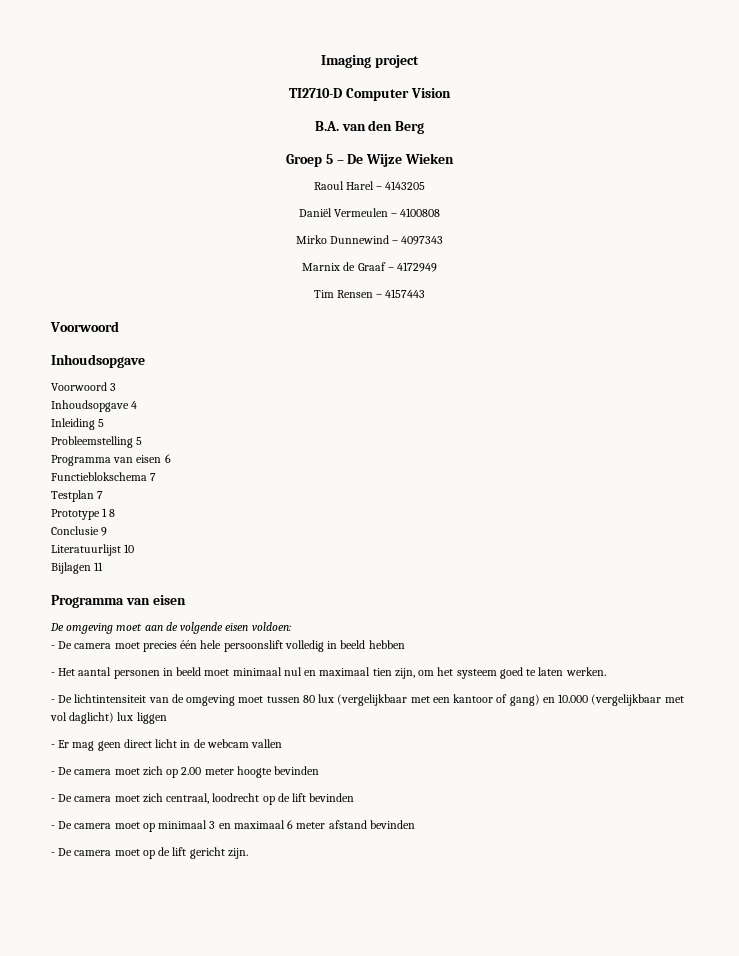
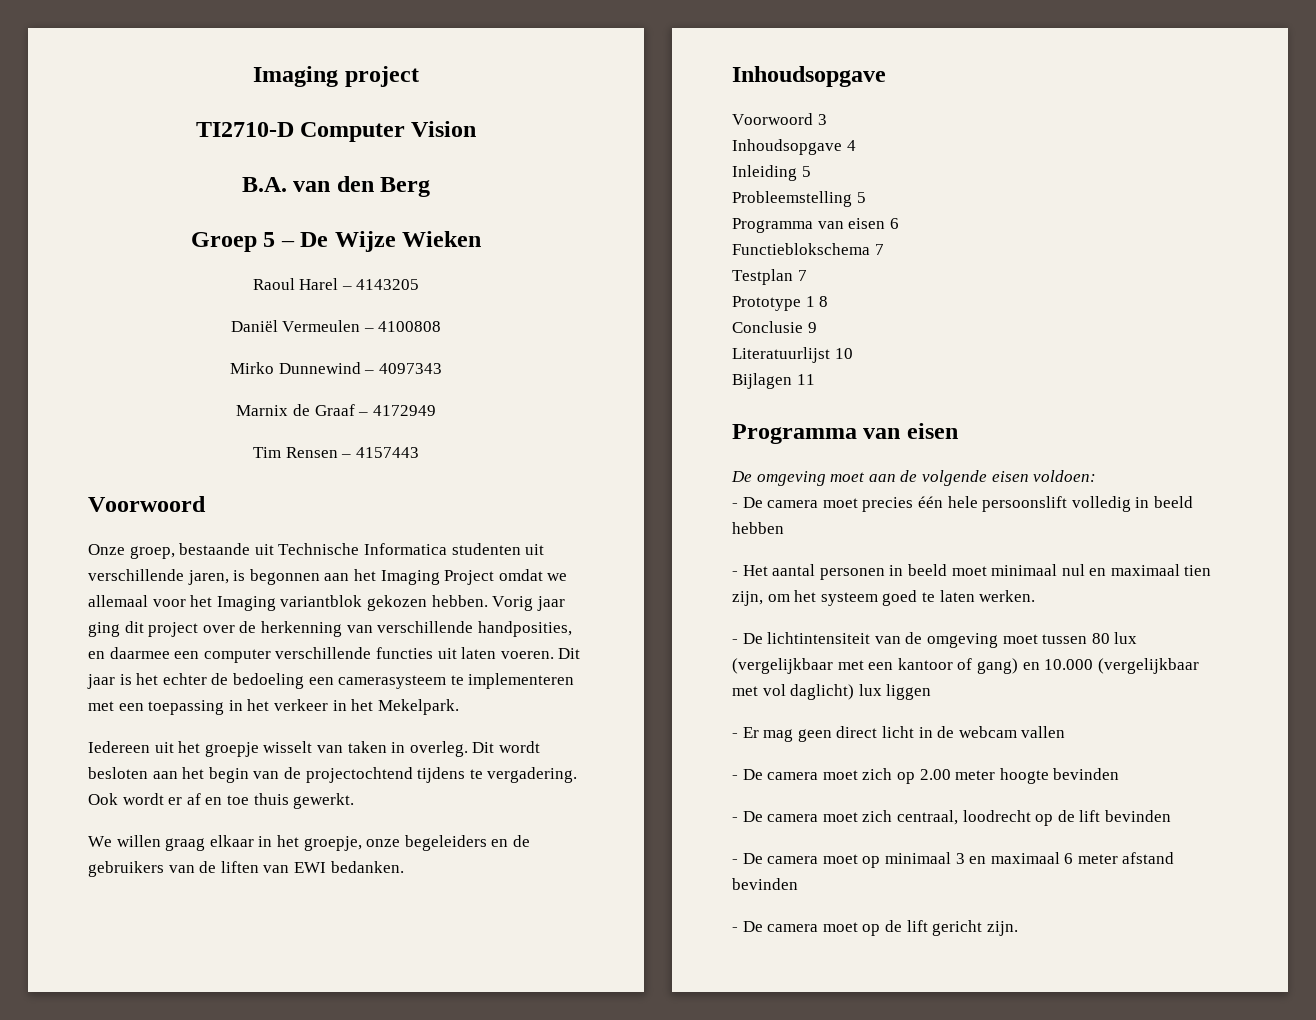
+ Onze groep, bestaande uit Technische Informatica studenten uit verschillende jaren, is begonnen aan het Imaging Project omdat we allemaal voor het Imaging variantblok gekozen hebben. Vorig jaar ging dit project over de herkenning van verschillende handposities, en daarmee een computer verschillende functies uit laten voeren. Dit jaar is het echter de bedoeling een camerasysteem te implementeren met een toepassing in het verkeer in het Mekelpark.
+ Iedereen uit het groepje wisselt van taken in overleg. Dit wordt besloten aan het begin van de projectochtend tijdens te vergadering. Ook wordt er af en toe thuis gewerkt.
+ We willen graag elkaar in het groepje, onze begeleiders en de gebruikers van de liften van EWI bedanken.

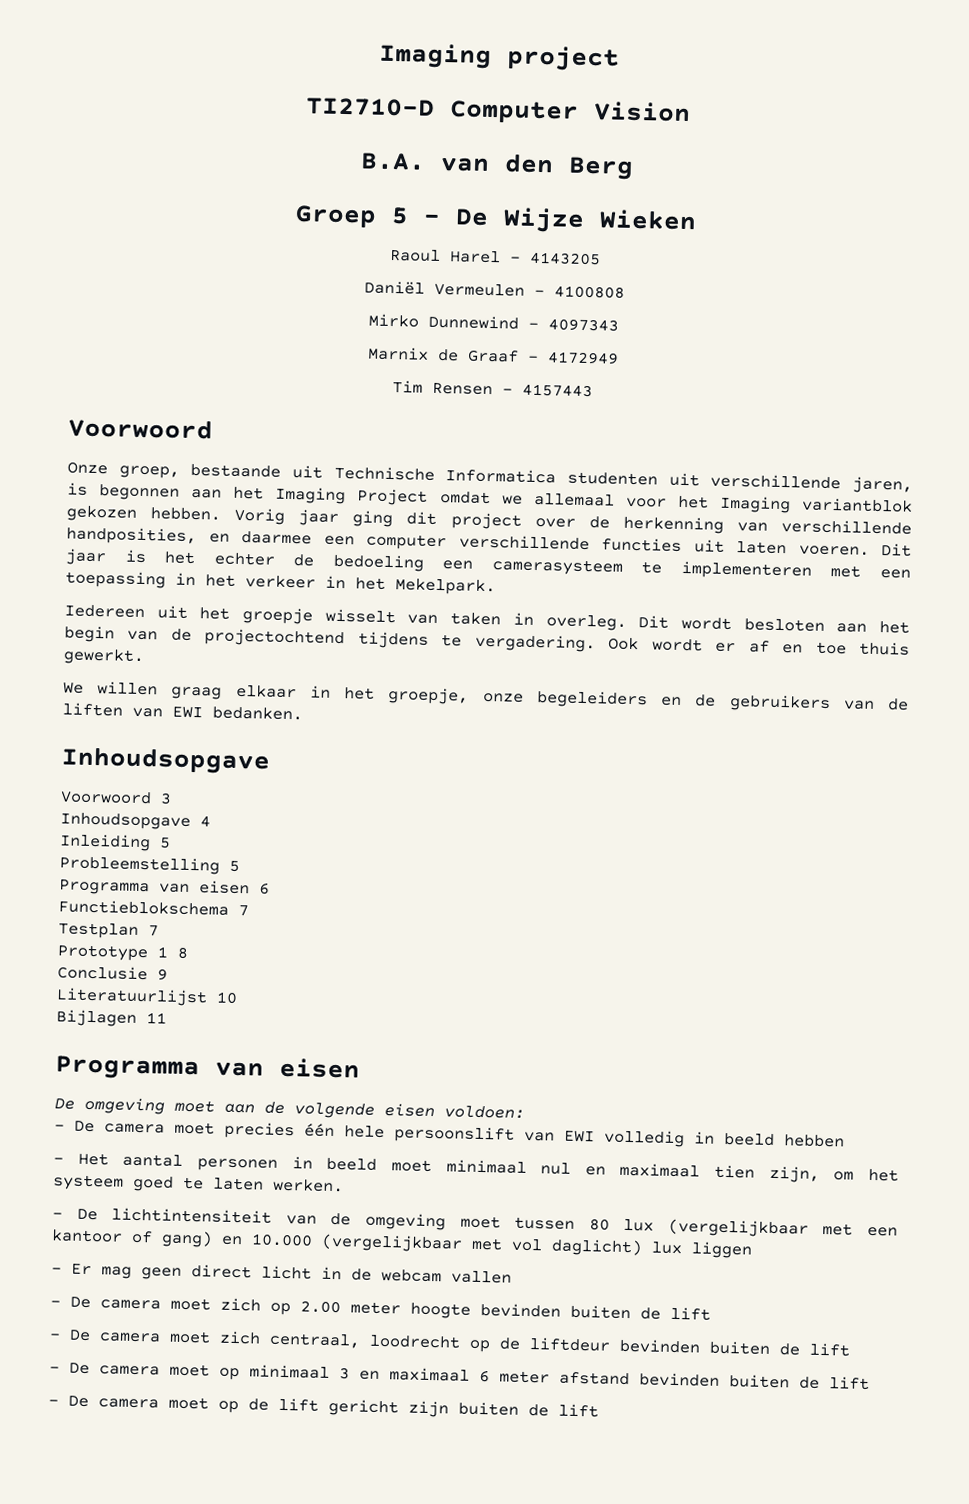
- - De camera moet precies één hele persoonslift volledig in beeld hebben
+ - De camera moet precies één hele persoonslift van EWI volledig in beeld hebben
- - De camera moet zich op 2.00 meter hoogte bevinden
+ - De camera moet zich op 2.00 meter hoogte bevinden buiten de lift
- - De camera moet zich centraal, loodrecht op de lift bevinden
+ - De camera moet zich centraal, loodrecht op de liftdeur bevinden buiten de lift
- - De camera moet op minimaal 3 en maximaal 6 meter afstand bevinden
+ - De camera moet op minimaal 3 en maximaal 6 meter afstand bevinden buiten de lift
- - De camera moet op de lift gericht zijn.
+ - De camera moet op de lift gericht zijn buiten de lift

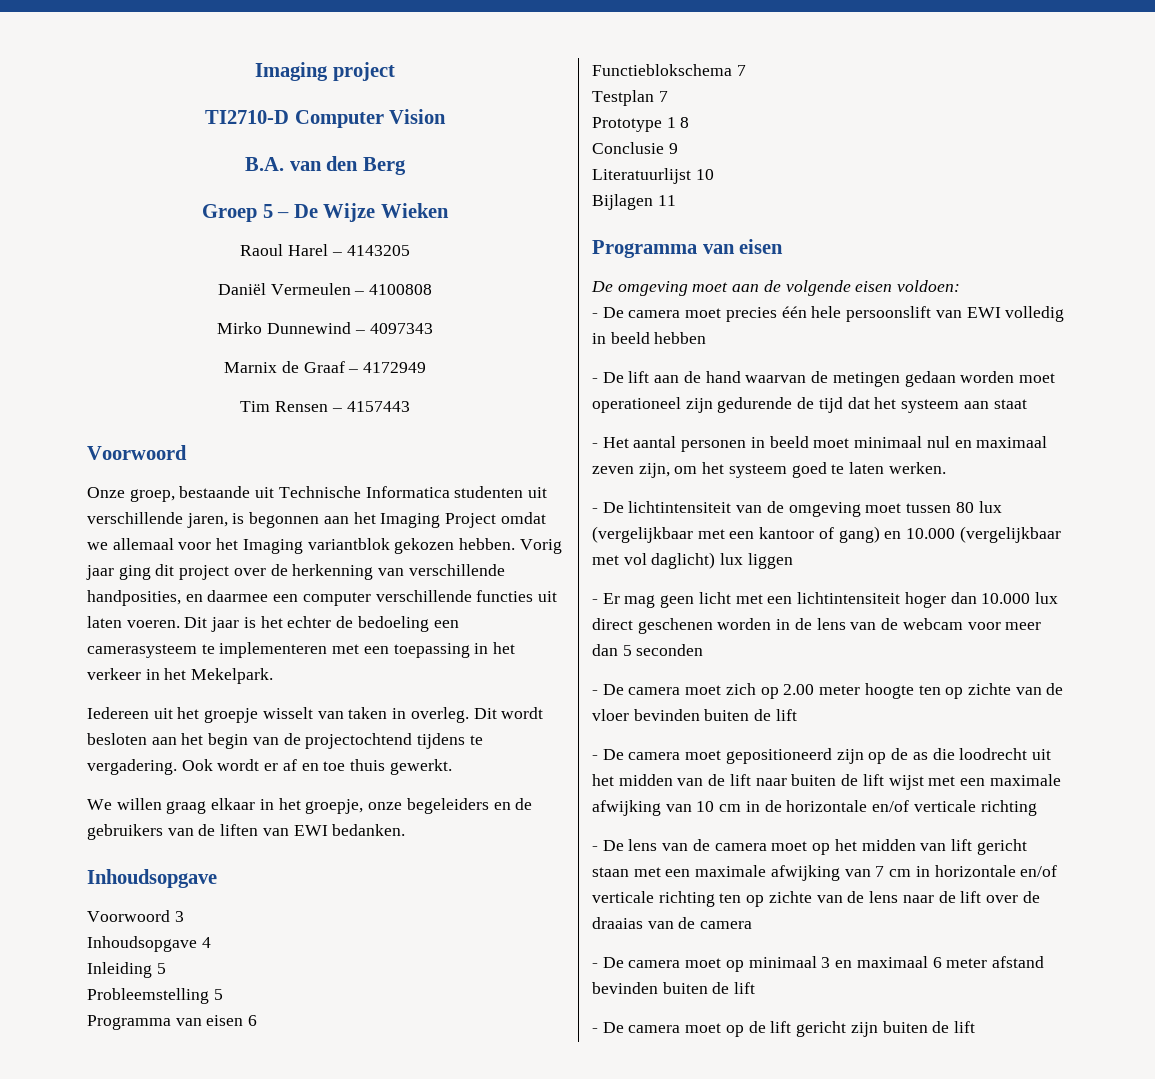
+ - De lift aan de hand waarvan de metingen gedaan worden moet operationeel zijn gedurende de tijd dat het systeem aan staat
- - Het aantal personen in beeld moet minimaal nul en maximaal tien zijn, om het systeem goed te laten werken.
+ - Het aantal personen in beeld moet minimaal nul en maximaal zeven zijn, om het systeem goed te laten werken.
- - Er mag geen direct licht in de webcam vallen
+ - Er mag geen licht met een lichtintensiteit hoger dan 10.000 lux direct geschenen worden in de lens van de webcam voor meer dan 5 seconden
- - De camera moet zich op 2.00 meter hoogte bevinden buiten de lift
- - De camera moet zich centraal, loodrecht op de liftdeur bevinden buiten de lift
+ - De camera moet zich op 2.00 meter hoogte ten op zichte van de vloer bevinden buiten de lift
+ - De camera moet gepositioneerd zijn op de as die loodrecht uit het midden van de lift naar buiten de lift wijst met een maximale afwijking van 10 cm in de horizontale en/of verticale richting
+ - De lens van de camera moet op het midden van lift gericht staan met een maximale afwijking van 7 cm in horizontale en/of verticale richting ten op zichte van de lens naar de lift over de draaias van de camera

